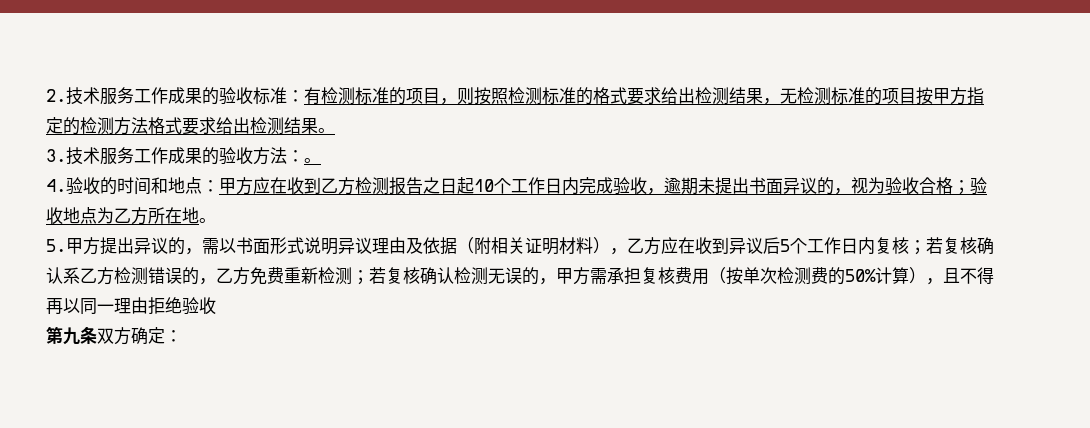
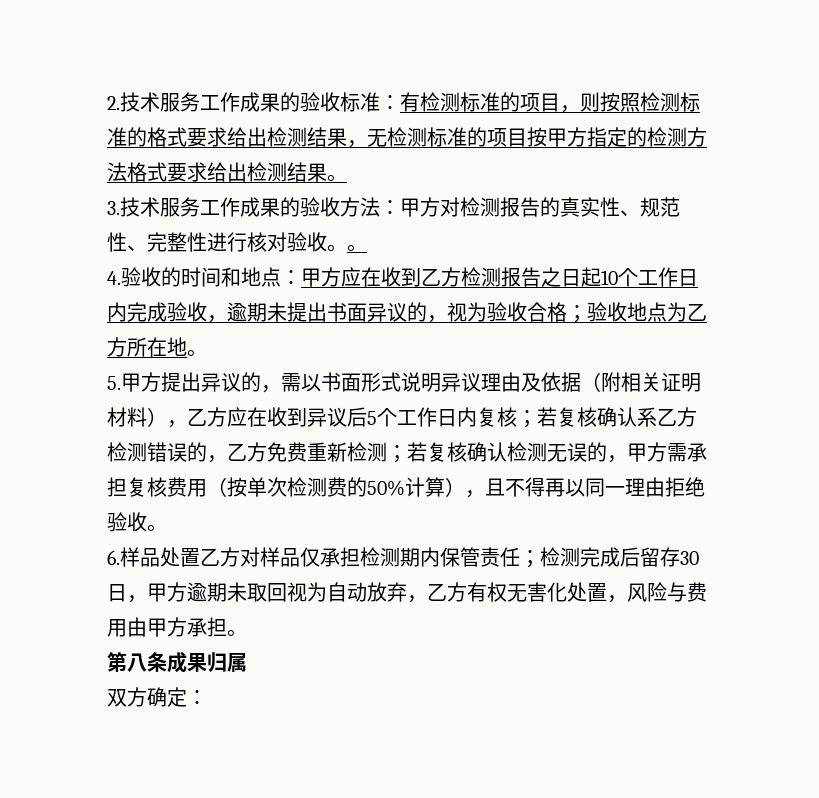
- 3.技术服务工作成果的验收方法：。
+ 3.技术服务工作成果的验收方法：甲方对检测报告的真实性、规范性、完整性进行核对验收。。
- 若复核确认检测无误的，甲方需承担复核费用（按单次检测费的50%计算），且不得再以同一理由拒绝验收
- 第九条双方确定：
+ 若复核确认检测无误的，甲方需承担复核费用（按单次检测费的50%计算），且不得再以同一理由拒绝验收。
+ 6.样品处置乙方对样品仅承担检测期内保管责任；检测完成后留存30日，甲方逾期未取回视为自动放弃，乙方有权无害化处置，风险与费用由甲方承担。
+ 第八条成果归属
+ 双方确定：

